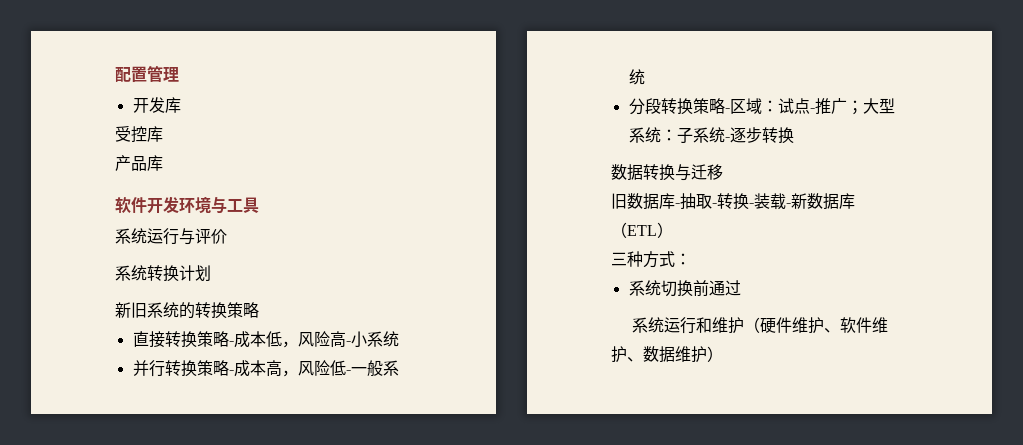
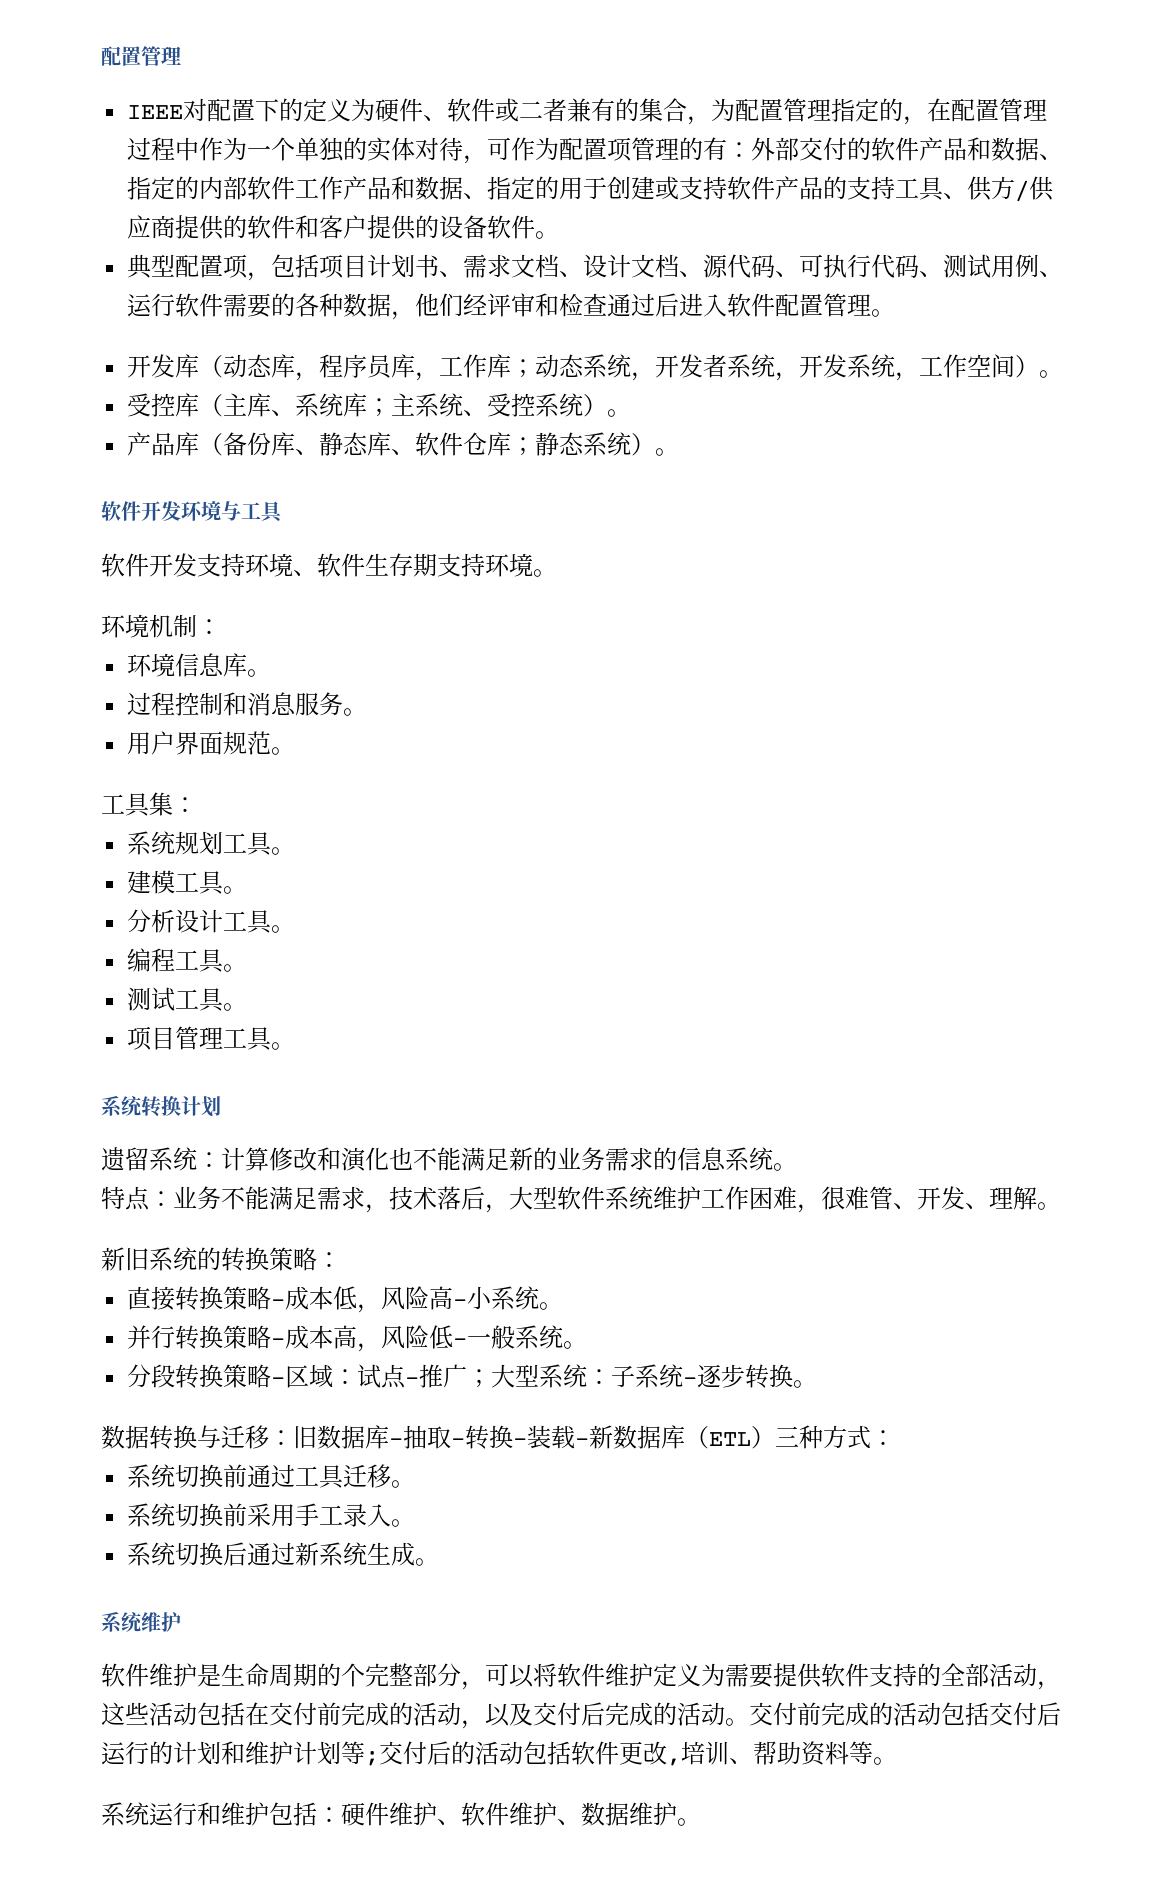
- 开发库
- 受控库
- 产品库
+ IEEE对配置下的定义为硬件、软件或二者兼有的集合，为配置管理指定的，在配置管理过程中作为一个单独的实体对待，可作为配置项管理的有：外部交付的软件产品和数据、指定的内部软件工作产品和数据、指定的用于创建或支持软件产品的支持工具、供方/供应商提供的软件和客户提供的设备软件。
+ 典型配置项，包括项目计划书、需求文档、设计文档、源代码、可执行代码、测试用例、运行软件需要的各种数据，他们经评审和检查通过后进入软件配置管理。
+ 开发库（动态库，程序员库，工作库；动态系统，开发者系统，开发系统，工作空间）。
+ 受控库（主库、系统库；主系统、受控系统）。
+ 产品库（备份库、静态库、软件仓库；静态系统）。
- 系统运行与评价
+ 软件开发支持环境、软件生存期支持环境。
+ 环境机制：
+ 环境信息库。
+ 过程控制和消息服务。
+ 用户界面规范。
+ 工具集：
+ 系统规划工具。
+ 建模工具。
+ 分析设计工具。
+ 编程工具。
+ 测试工具。
+ 项目管理工具。
  系统转换计划
+ 遗留系统：计算修改和演化也不能满足新的业务需求的信息系统。
+ 特点：业务不能满足需求，技术落后，大型软件系统维护工作困难，很难管、开发、理解。
- 新旧系统的转换策略
+ 新旧系统的转换策略：
- 直接转换策略-成本低，风险高-小系统
+ 直接转换策略-成本低，风险高-小系统。
- 并行转换策略-成本高，风险低-一般系统
+ 并行转换策略-成本高，风险低-一般系统。
- 分段转换策略-区域：试点-推广；大型系统：子系统-逐步转换
+ 分段转换策略-区域：试点-推广；大型系统：子系统-逐步转换。
- 数据转换与迁移
- 旧数据库-抽取-转换-装载-新数据库（ETL）
- 三种方式：
+ 数据转换与迁移：旧数据库-抽取-转换-装载-新数据库（ETL）三种方式：
- 系统切换前通过
+ 系统切换前通过工具迁移。
+ 系统切换前采用手工录入。
+ 系统切换后通过新系统生成。
+ 系统维护
+ 软件维护是生命周期的个完整部分，可以将软件维护定义为需要提供软件支持的全部活动，这些活动包括在交付前完成的活动，以及交付后完成的活动。交付前完成的活动包括交付后运行的计划和维护计划等;交付后的活动包括软件更改,培训、帮助资料等。
- 系统运行和维护（硬件维护、软件维护、数据维护）
+ 系统运行和维护包括：硬件维护、软件维护、数据维护。

